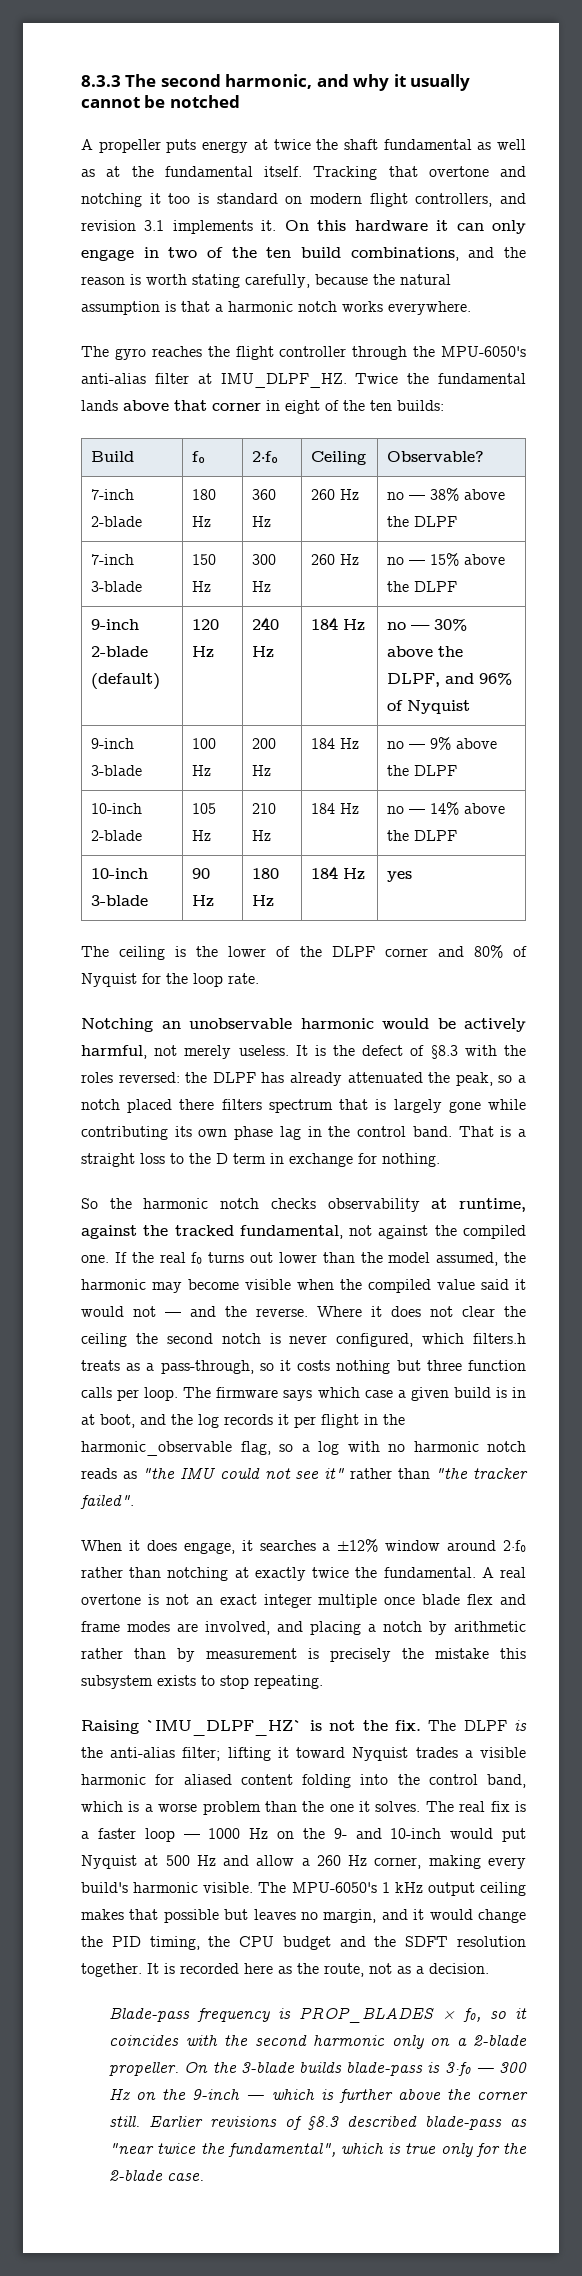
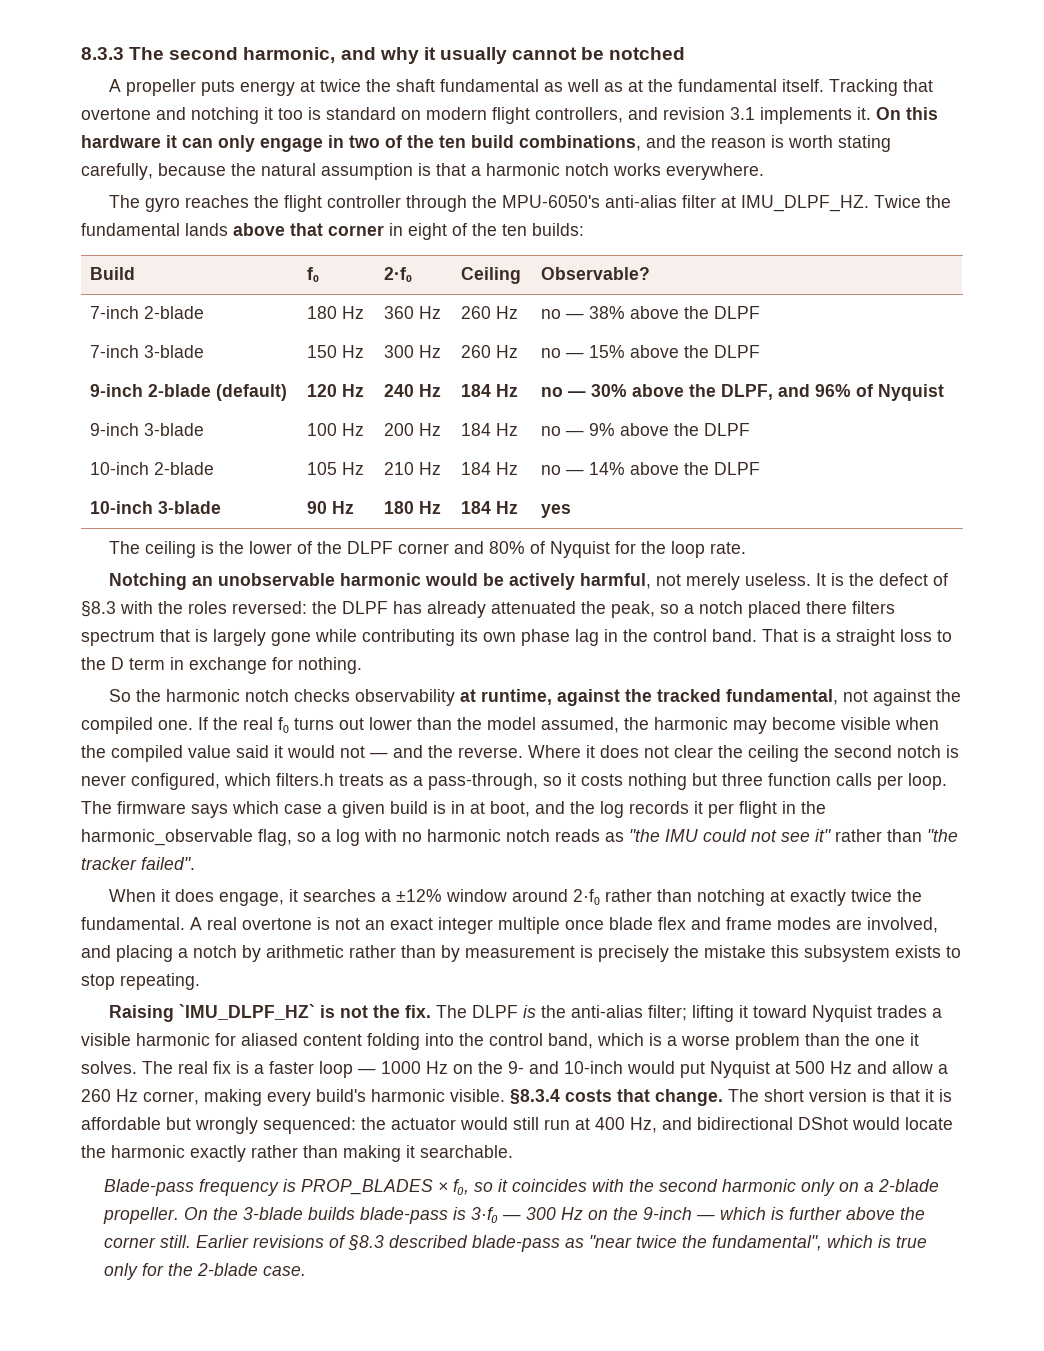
- The MPU-6050's 1 kHz output ceiling makes that possible but leaves no margin, and it would change the PID timing, the CPU budget and the SDFT resolution together. It is recorded here as the route, not as a decision.
+ §8.3.4 costs that change. The short version is that it is affordable but wrongly sequenced: the actuator would still run at 400 Hz, and bidirectional DShot would locate the harmonic exactly rather than making it searchable.

